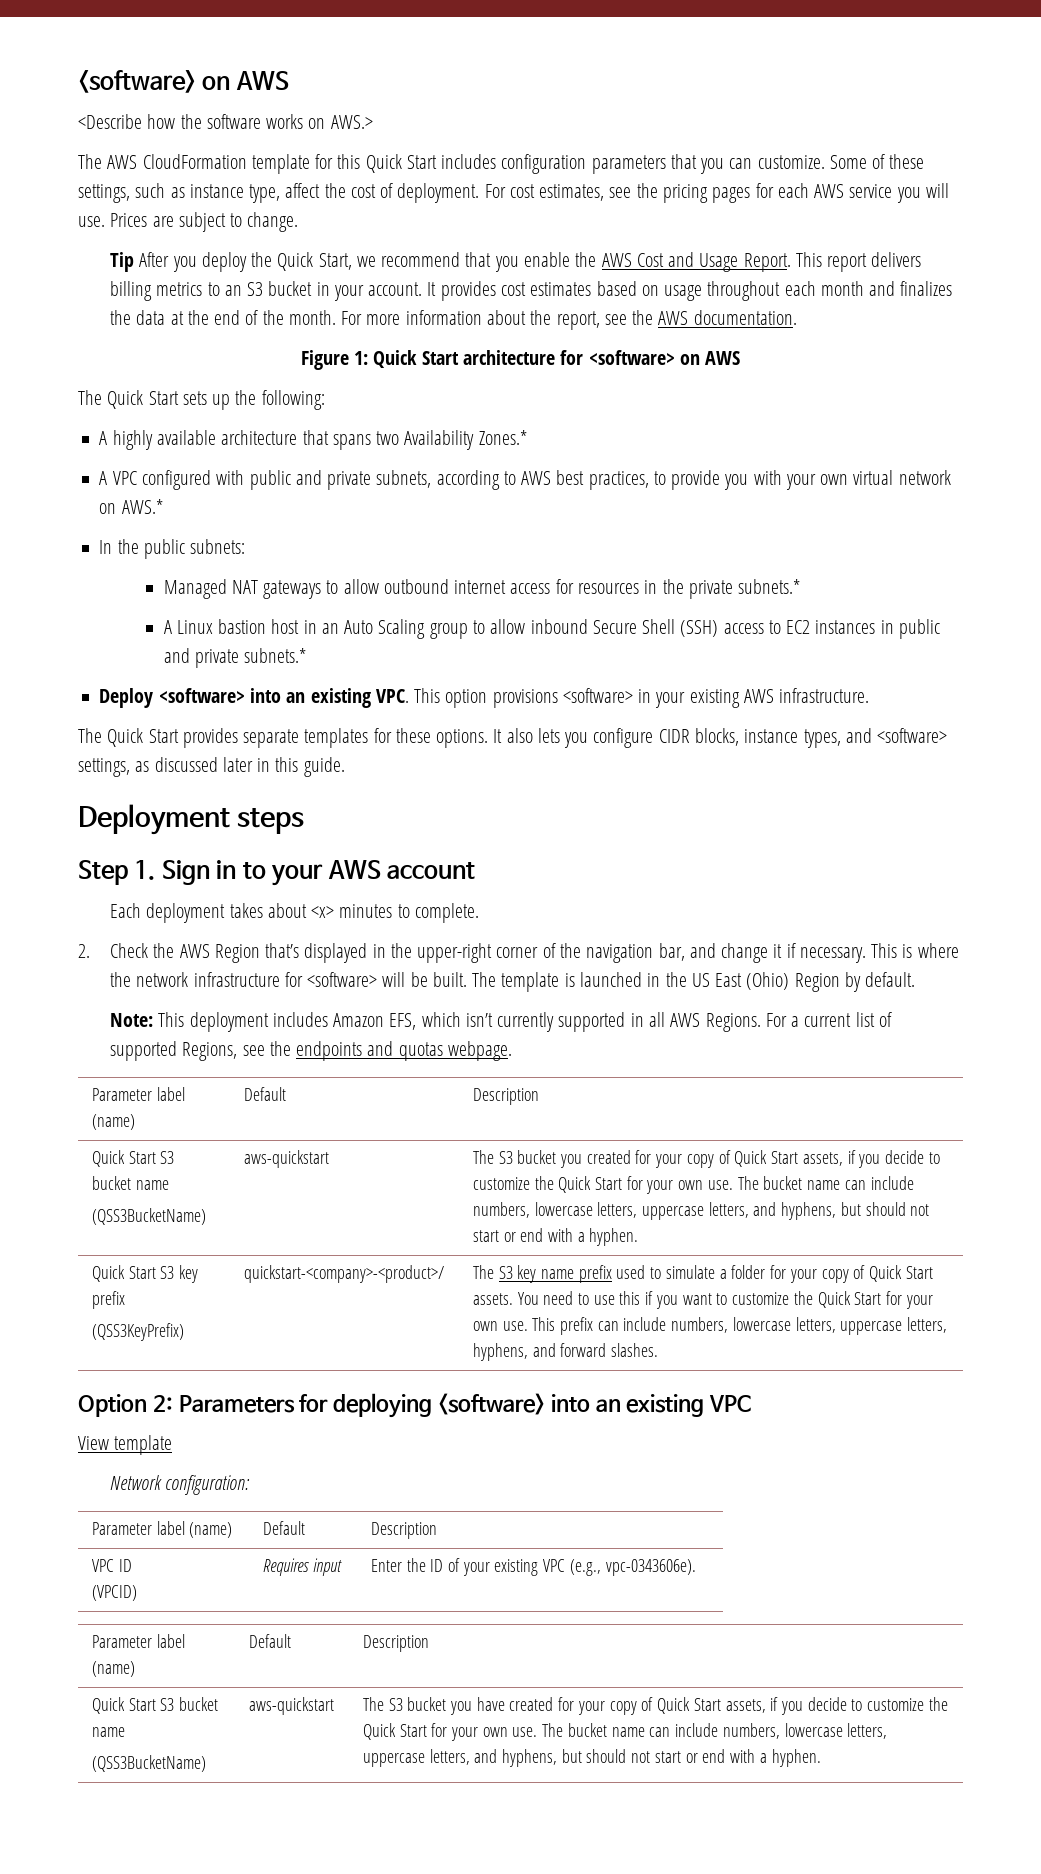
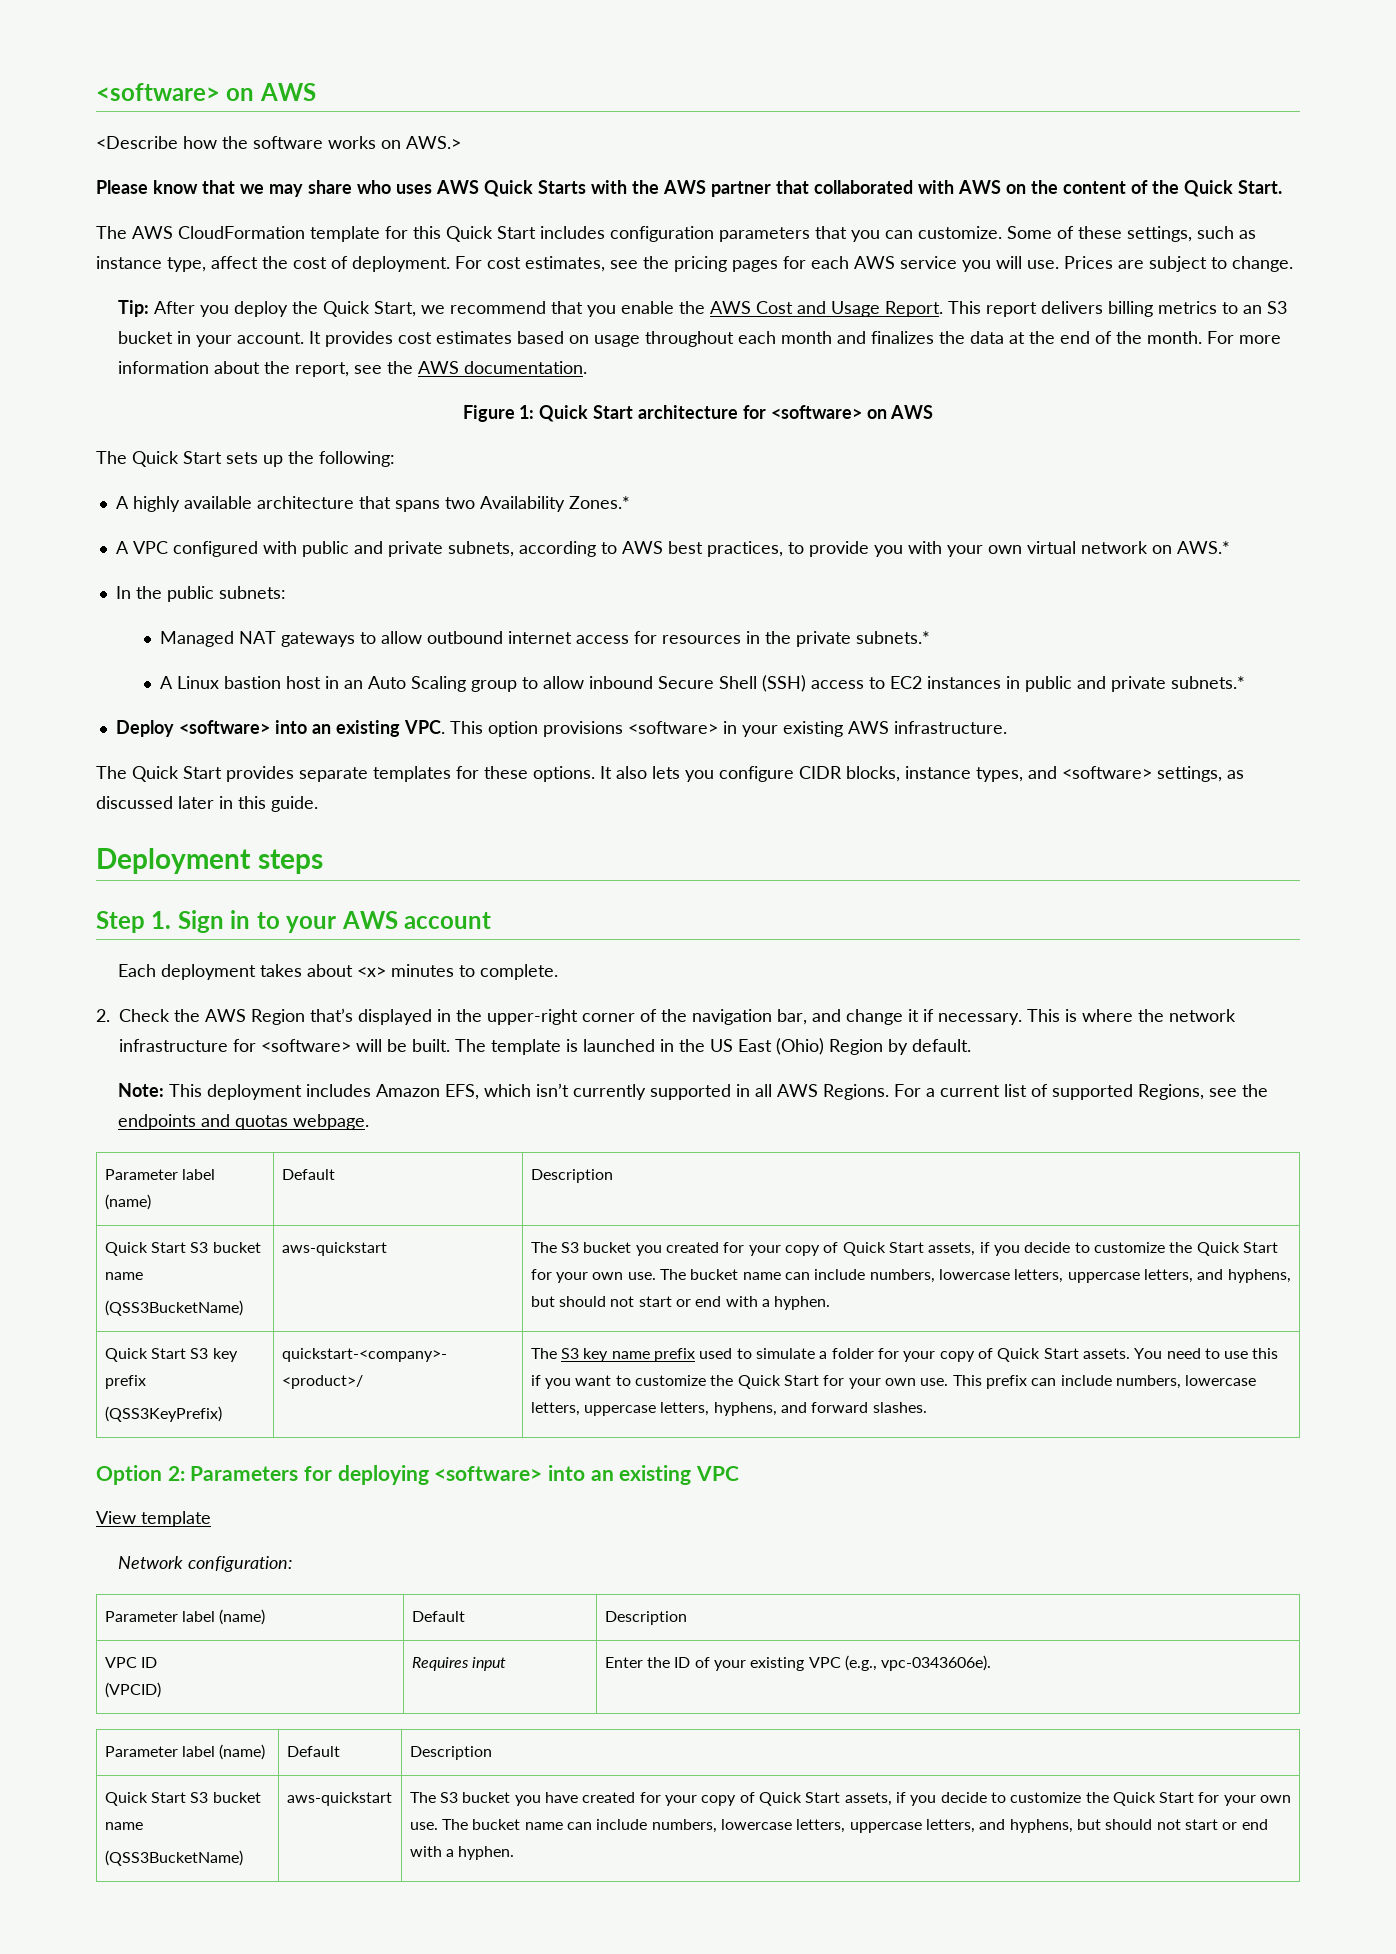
+ Please know that we may share who uses AWS Quick Starts with the AWS partner that collaborated with AWS on the content of the Quick Start.
- Tip After you deploy the Quick Start, we recommend that you enable the AWS Cost and Usage Report.
+ Tip: After you deploy the Quick Start, we recommend that you enable the AWS Cost and Usage Report.

